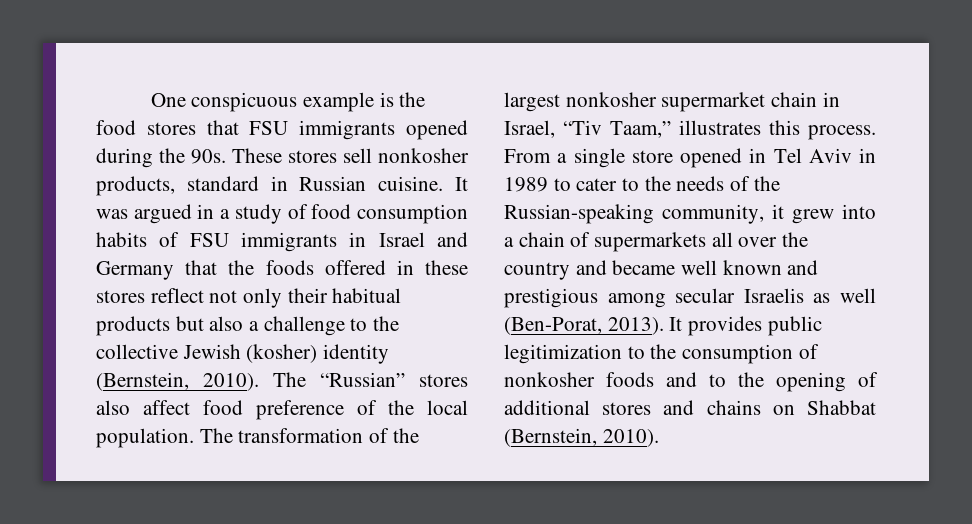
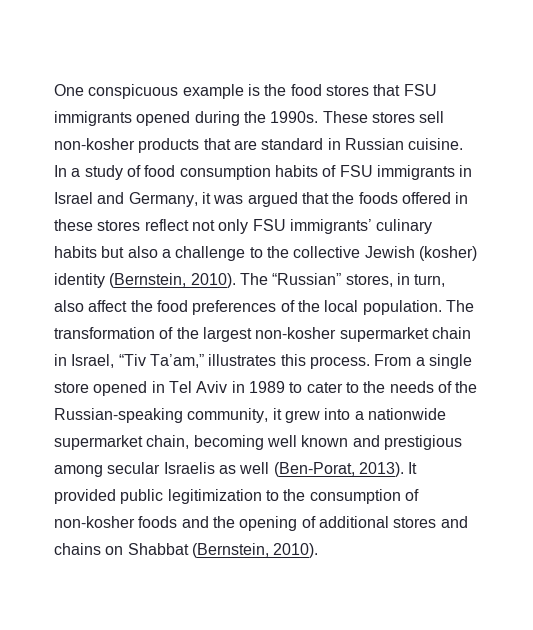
- One conspicuous example is the food stores that FSU immigrants opened during the 90s.
+ One conspicuous example is the food stores that FSU immigrants opened during the 1990s.
- These stores sell nonkosher products, standard in Russian cuisine. It was argued in a study of food consumption habits of FSU immigrants in Israel and Germany that the foods offered in these stores reflect not only their habitual products but also a challenge to the collective Jewish (kosher) identity (Bernstein, 2010).
+ These stores sell non-kosher products that are standard in Russian cuisine. In a study of food consumption habits of FSU immigrants in Israel and Germany, it was argued that the foods offered in these stores reflect not only FSU immigrants’ culinary habits but also a challenge to the collective Jewish (kosher) identity (Bernstein, 2010).
- The “Russian” stores also affect food preference of the local population.
+ The “Russian” stores, in turn, also affect the food preferences of the local population.
- The transformation of the largest nonkosher supermarket chain in Israel, “Tiv Taam,” illustrates this process.
+ The transformation of the largest non-kosher supermarket chain in Israel, “Tiv Ta’am,” illustrates this process.
- From a single store opened in Tel Aviv in 1989 to cater to the needs of the Russian-speaking community, it grew into a chain of supermarkets all over the country and became well known and prestigious among secular Israelis as well (Ben-Porat, 2013).
+ From a single store opened in Tel Aviv in 1989 to cater to the needs of the Russian-speaking community, it grew into a nationwide supermarket chain, becoming well known and prestigious among secular Israelis as well (Ben-Porat, 2013).
- It provides public legitimization to the consumption of nonkosher foods and to the opening of additional stores and chains on Shabbat (Bernstein, 2010).
+ It provided public legitimization to the consumption of non-kosher foods and the opening of additional stores and chains on Shabbat (Bernstein, 2010).

